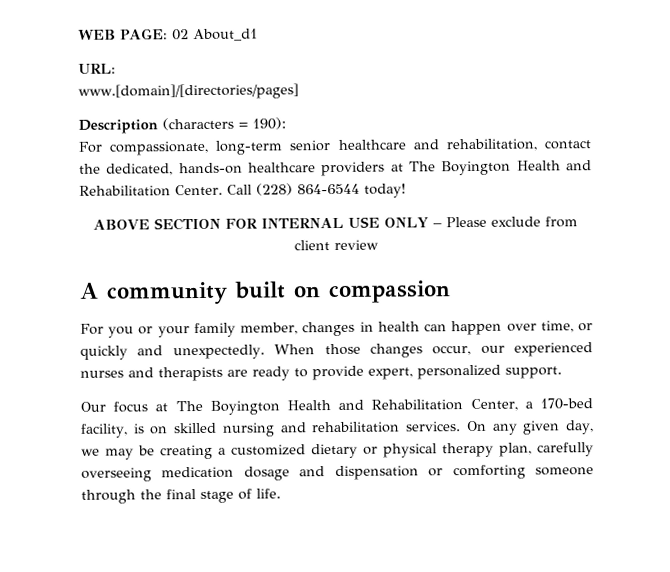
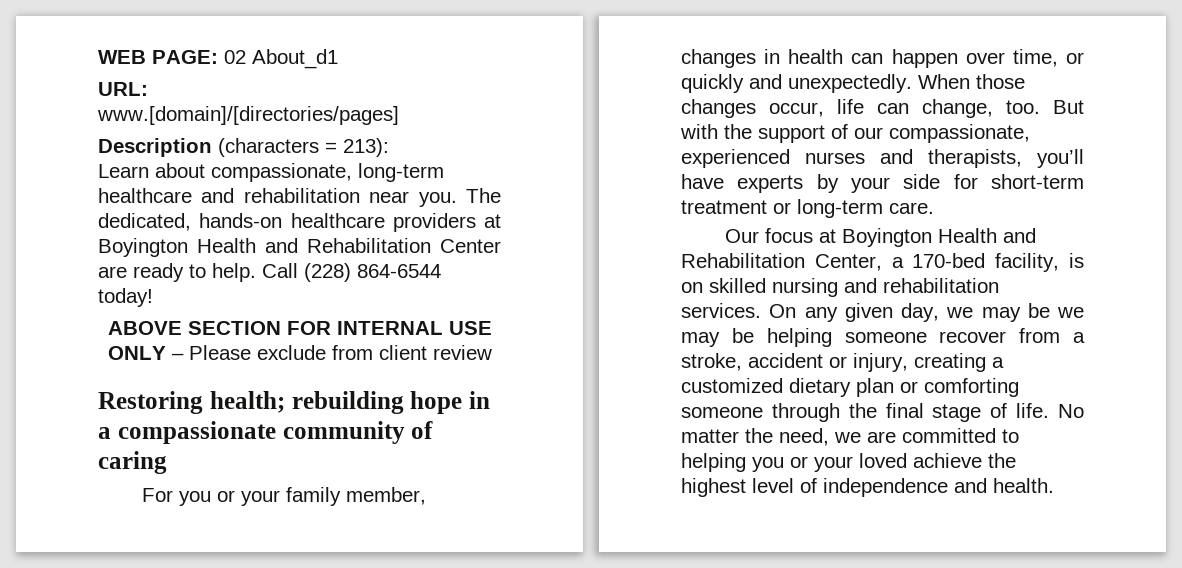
- Description (characters = 190):
- For compassionate, long-term senior healthcare and rehabilitation, contact the dedicated, hands-on healthcare providers at The Boyington Health and Rehabilitation Center.
+ Description (characters = 213):
+ Learn about compassionate, long-term healthcare and rehabilitation near you. The dedicated, hands-on healthcare providers at Boyington Health and Rehabilitation Center are ready to help.
- A community built on compassion
+ Restoring health; rebuilding hope in a compassionate community of caring
- When those changes occur, our experienced nurses and therapists are ready to provide expert, personalized support.
+ When those changes occur, life can change, too. But with the support of our compassionate, experienced nurses and therapists, you’ll have experts by your side for short-term treatment or long-term care.
- Our focus at The Boyington Health and Rehabilitation Center, a 170-bed facility, is on skilled nursing and rehabilitation services.
+ Our focus at Boyington Health and Rehabilitation Center, a 170-bed facility, is on skilled nursing and rehabilitation services.
- On any given day, we may be creating a customized dietary or physical therapy plan, carefully overseeing medication dosage and dispensation or comforting someone through the final stage of life.
+ On any given day, we may be we may be helping someone recover from a stroke, accident or injury, creating a customized dietary plan or comforting someone through the final stage of life.
+ No matter the need, we are committed to helping you or your loved achieve the highest level of independence and health.

